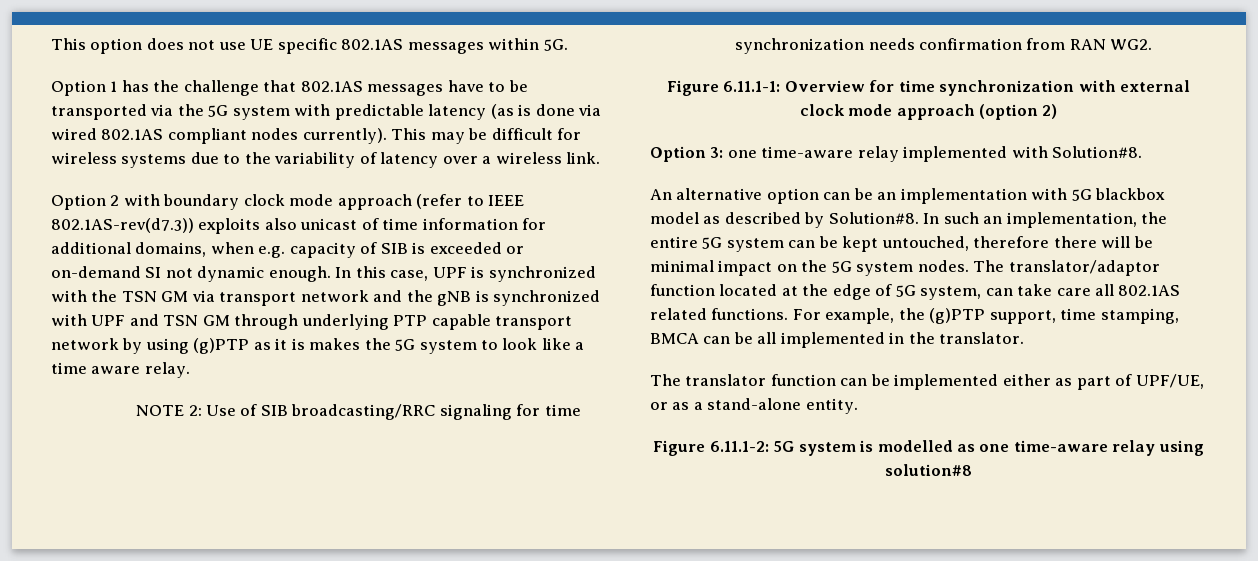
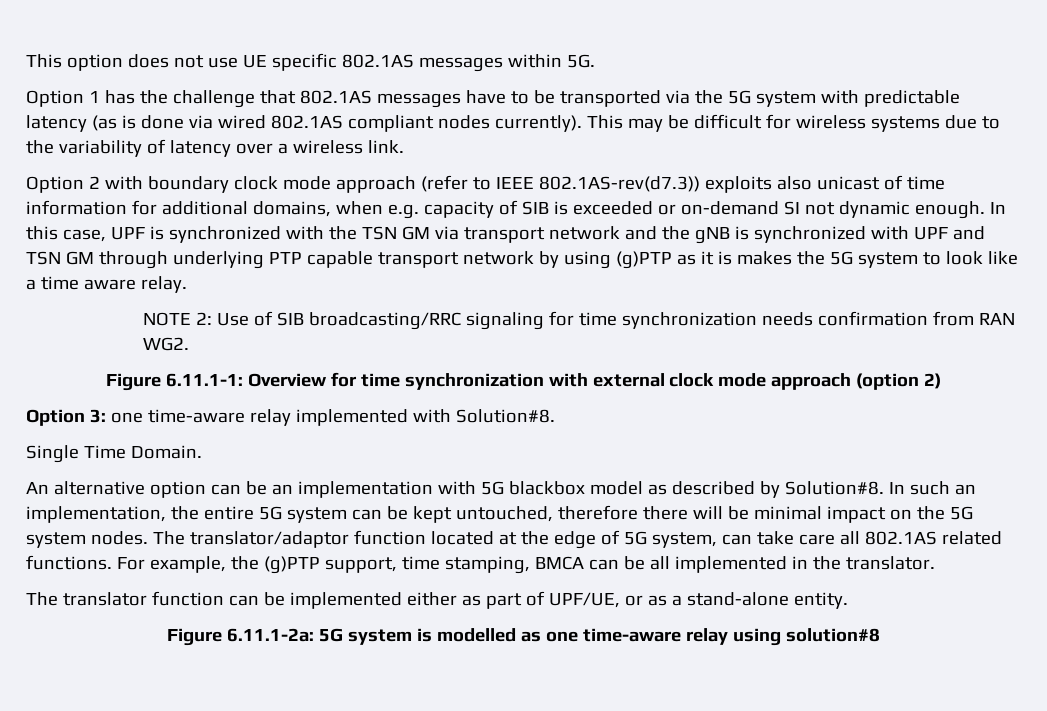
+ Single Time Domain.
- Figure 6.11.1-2: 5G system is modelled as one time-aware relay using solution#8
+ Figure 6.11.1-2a: 5G system is modelled as one time-aware relay using solution#8

